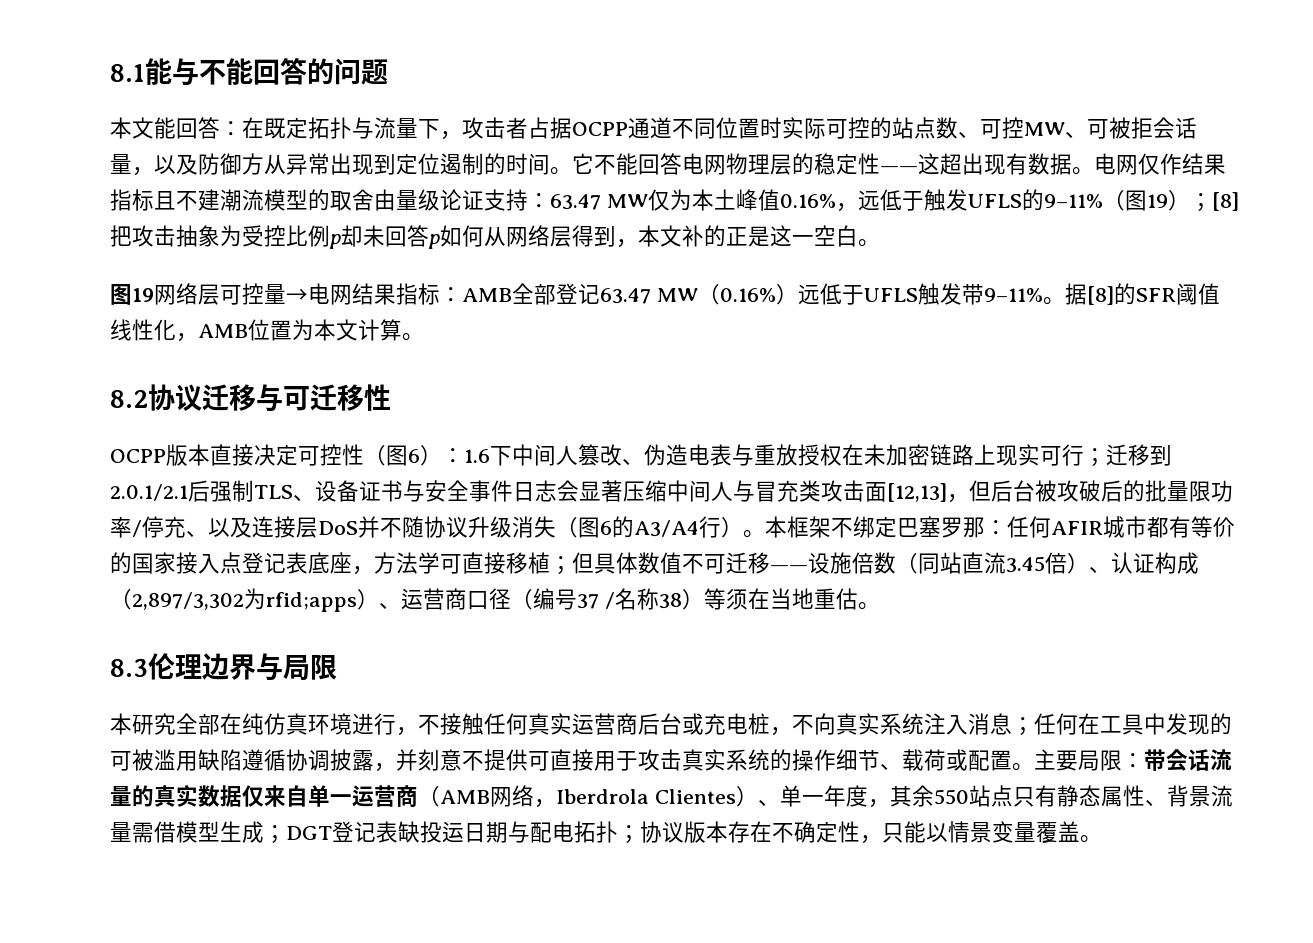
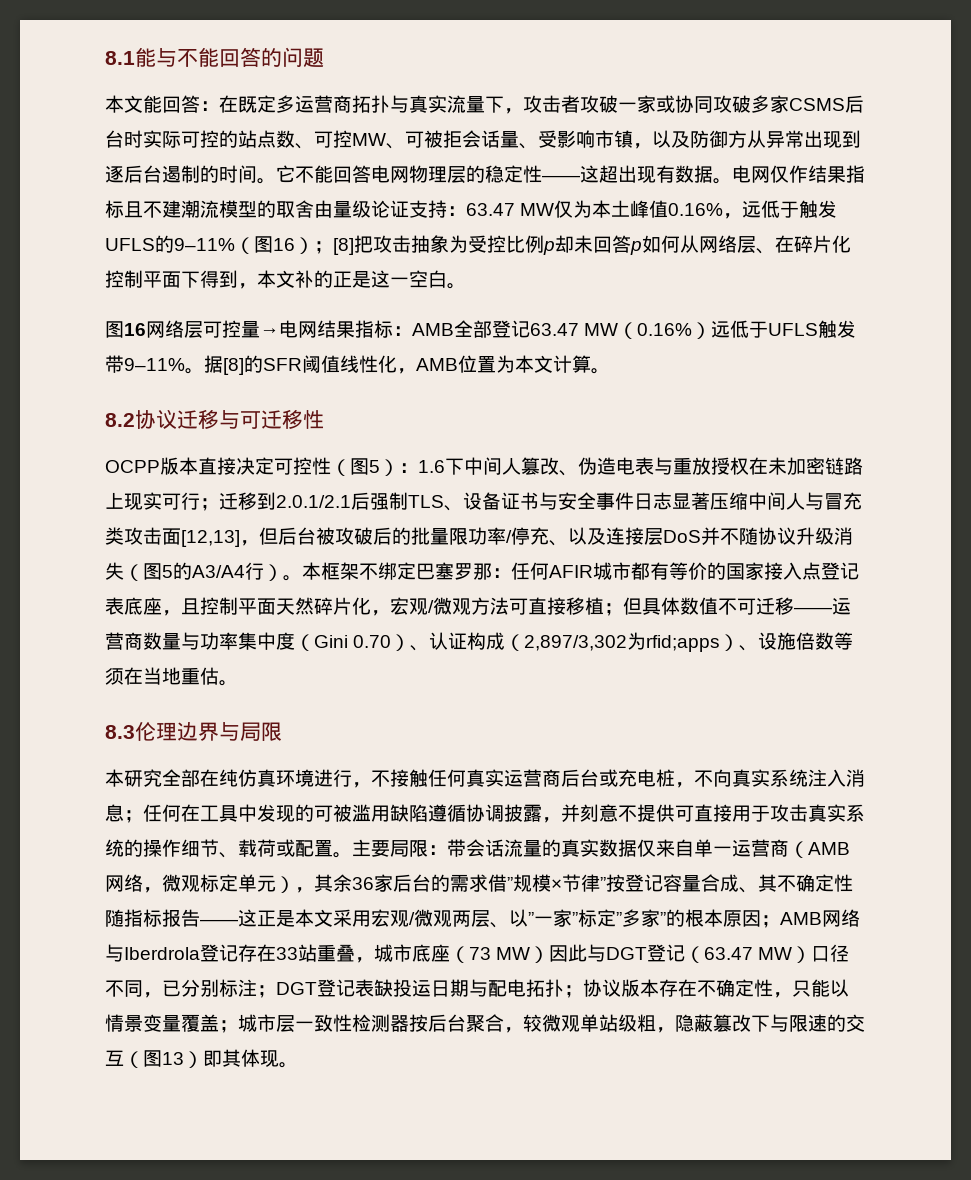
- 本文能回答：在既定拓扑与流量下，攻击者占据OCPP通道不同位置时实际可控的站点数、可控MW、可被拒会话量，以及防御方从异常出现到定位遏制的时间。
+ 本文能回答：在既定多运营商拓扑与真实流量下，攻击者攻破一家或协同攻破多家CSMS后台时实际可控的站点数、可控MW、可被拒会话量、受影响市镇，以及防御方从异常出现到逐后台遏制的时间。
- 电网仅作结果指标且不建潮流模型的取舍由量级论证支持：63.47 MW仅为本土峰值0.16%，远低于触发UFLS的9–11%（图19）；[8]把攻击抽象为受控比例p却未回答p如何从网络层得到，本文补的正是这一空白。
+ 电网仅作结果指标且不建潮流模型的取舍由量级论证支持：63.47 MW仅为本土峰值0.16%，远低于触发UFLS的9–11%（图16）；[8]把攻击抽象为受控比例p却未回答p如何从网络层、在碎片化控制平面下得到，本文补的正是这一空白。
- 图19网络层可控量→电网结果指标：AMB全部登记63.47 MW（0.16%）远低于UFLS触发带9–11%。
+ 图16网络层可控量→电网结果指标：AMB全部登记63.47 MW（0.16%）远低于UFLS触发带9–11%。
- OCPP版本直接决定可控性（图6）：
+ OCPP版本直接决定可控性（图5）：
- 迁移到2.0.1/2.1后强制TLS、设备证书与安全事件日志会显著压缩中间人与冒充类攻击面[12,13]，但后台被攻破后的批量限功率/停充、以及连接层DoS并不随协议升级消失（图6的A3/A4行）。
+ 迁移到2.0.1/2.1后强制TLS、设备证书与安全事件日志显著压缩中间人与冒充类攻击面[12,13]，但后台被攻破后的批量限功率/停充、以及连接层DoS并不随协议升级消失（图5的A3/A4行）。
- 本框架不绑定巴塞罗那：任何AFIR城市都有等价的国家接入点登记表底座，方法学可直接移植；但具体数值不可迁移——设施倍数（同站直流3.45倍）、认证构成（2,897/3,302为rfid;apps）、运营商口径（编号37 /名称38）等须在当地重估。
+ 本框架不绑定巴塞罗那：任何AFIR城市都有等价的国家接入点登记表底座，且控制平面天然碎片化，宏观/微观方法可直接移植；但具体数值不可迁移——运营商数量与功率集中度（Gini 0.70）、认证构成（2,897/3,302为rfid;apps）、设施倍数等须在当地重估。
- 主要局限：带会话流量的真实数据仅来自单一运营商（AMB网络，Iberdrola Clientes）、单一年度，其余550站点只有静态属性、背景流量需借模型生成；DGT登记表缺投运日期与配电拓扑；协议版本存在不确定性，只能以情景变量覆盖。
+ 主要局限：带会话流量的真实数据仅来自单一运营商（AMB网络，微观标定单元），其余36家后台的需求借”规模×节律”按登记容量合成、其不确定性随指标报告——这正是本文采用宏观/微观两层、以”一家”标定”多家”的根本原因；AMB网络与Iberdrola登记存在33站重叠，城市底座（73 MW）因此与DGT登记（63.47 MW）口径不同，已分别标注；DGT登记表缺投运日期与配电拓扑；协议版本存在不确定性，只能以情景变量覆盖；城市层一致性检测器按后台聚合，较微观单站级粗，隐蔽篡改下与限速的交互（图13）即其体现。

